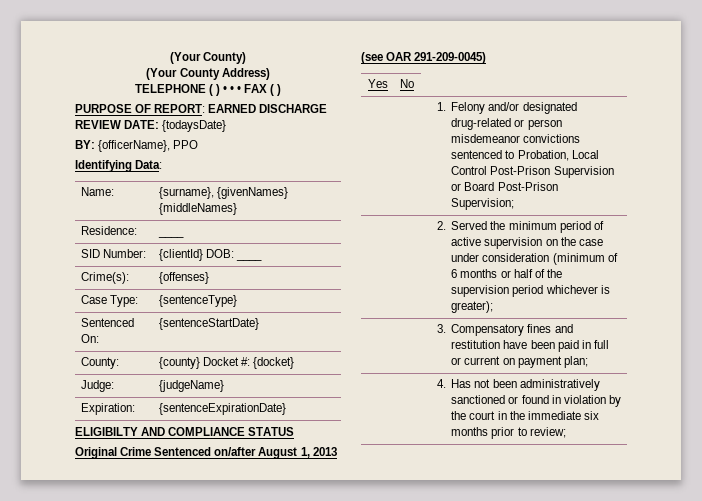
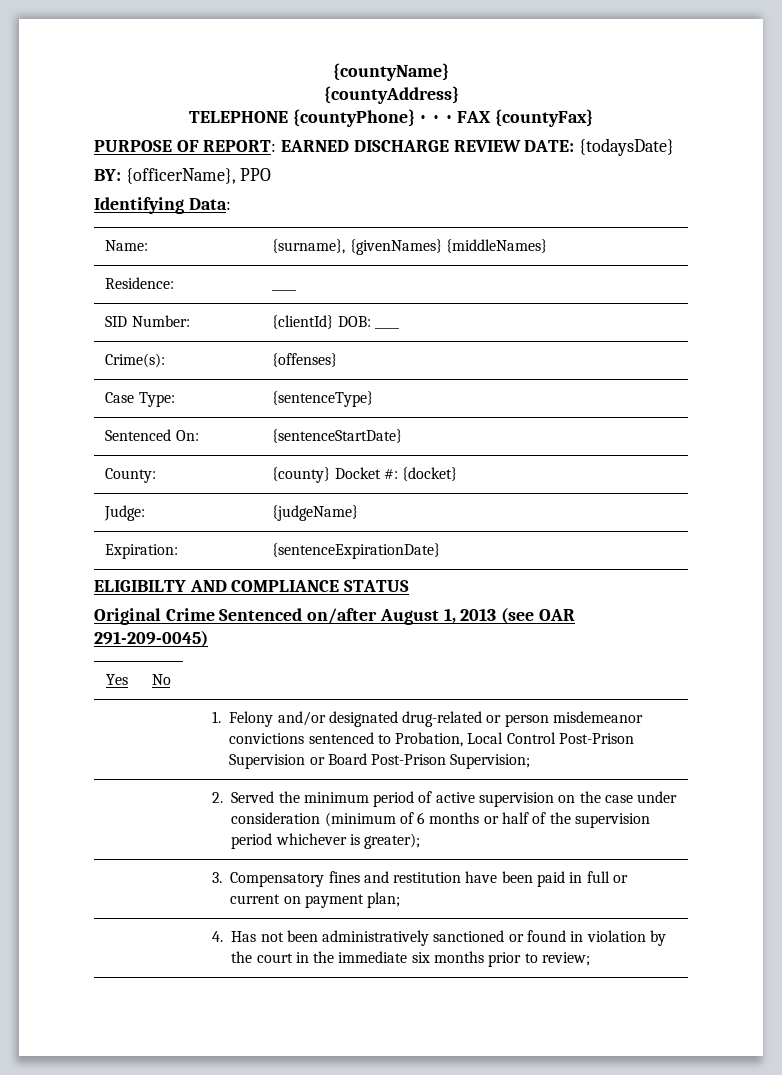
- (Your County)
- (Your County Address)
+ {countyName}
+ {countyAddress}
- TELEPHONE ( ) • • • FAX ( )
+ TELEPHONE {countyPhone} • • • FAX {countyFax}

